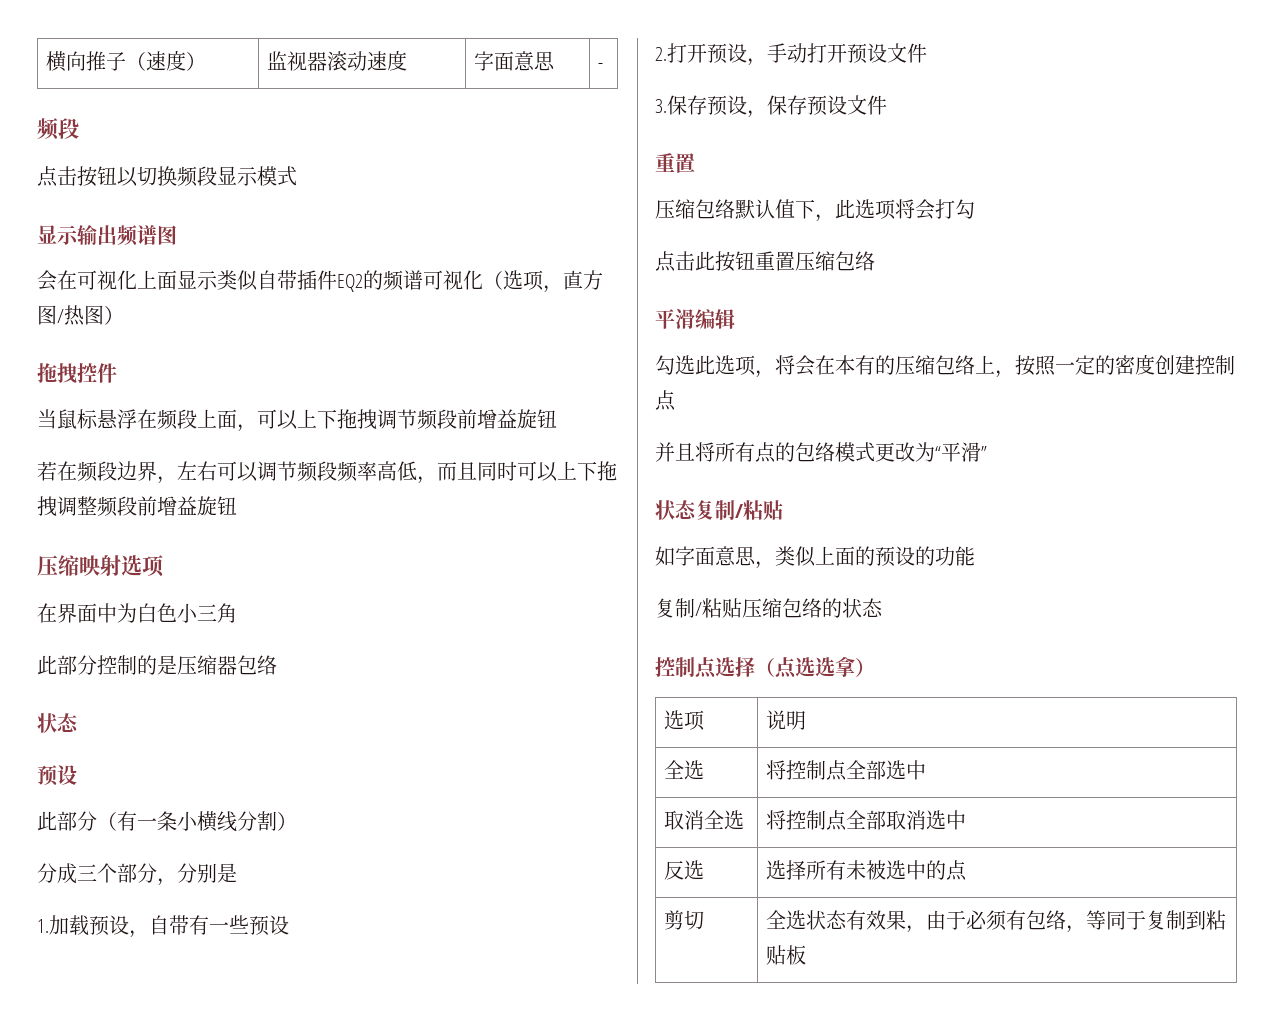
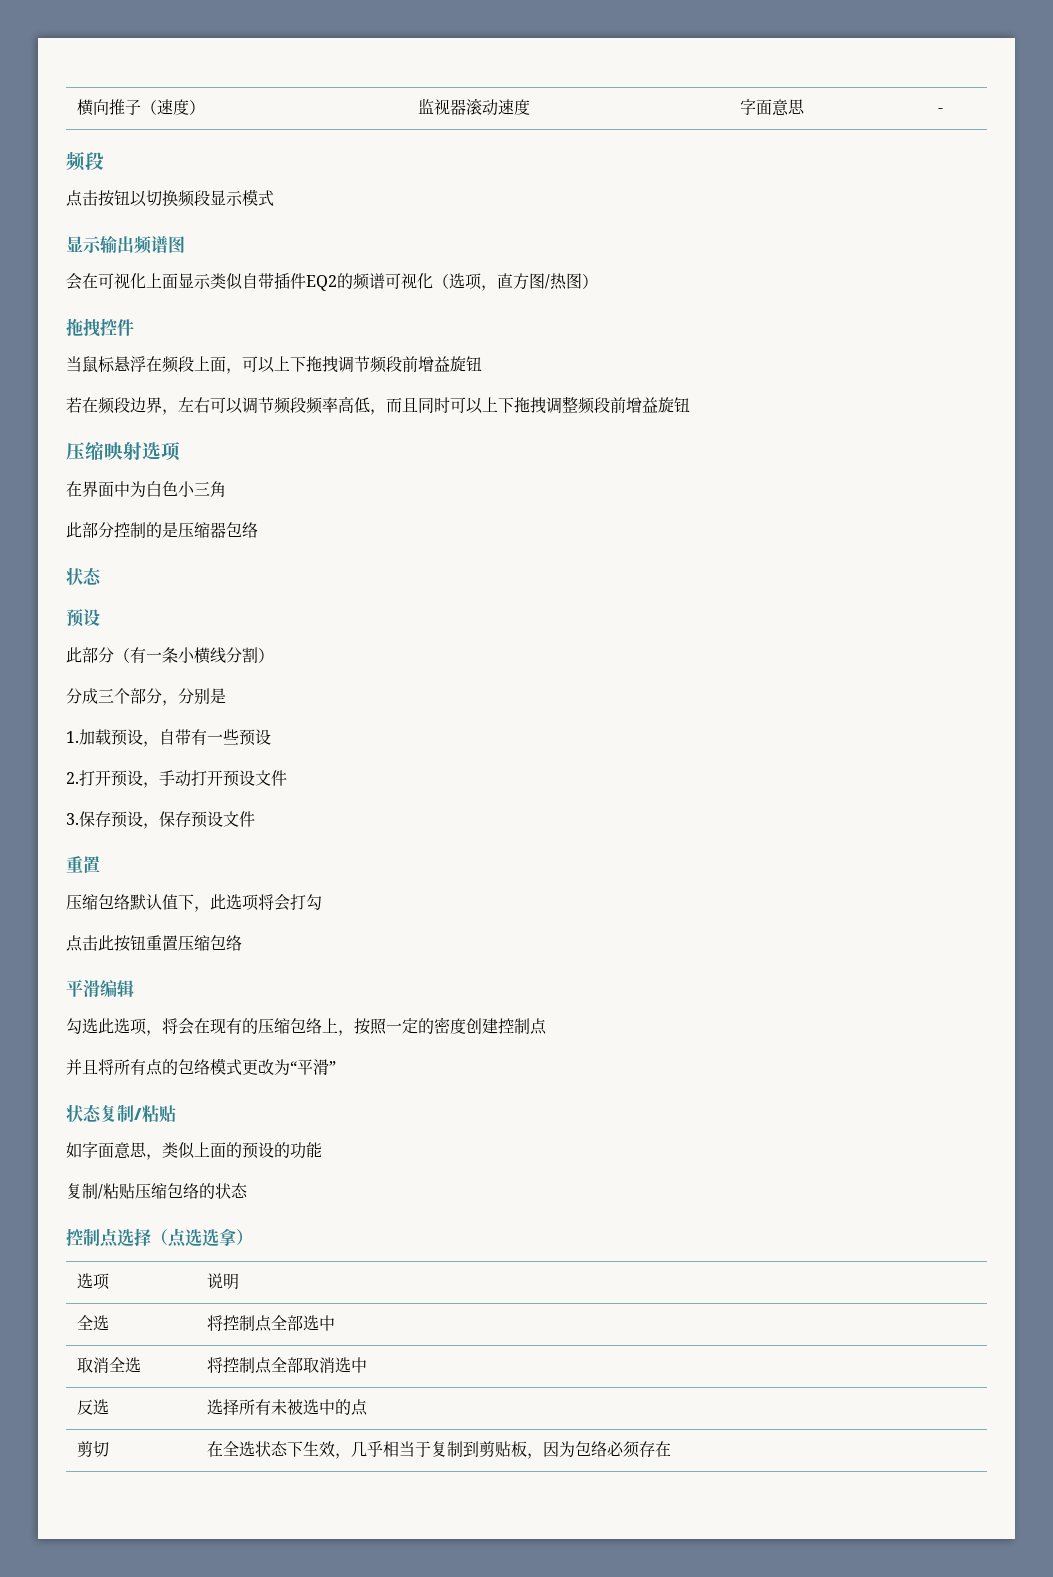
- 勾选此选项，将会在本有的压缩包络上，按照一定的密度创建控制点
+ 勾选此选项，将会在现有的压缩包络上，按照一定的密度创建控制点
- 剪切 | 全选状态有效果，由于必须有包络，等同于复制到粘贴板
+ 剪切 | 在全选状态下生效，几乎相当于复制到剪贴板，因为包络必须存在

